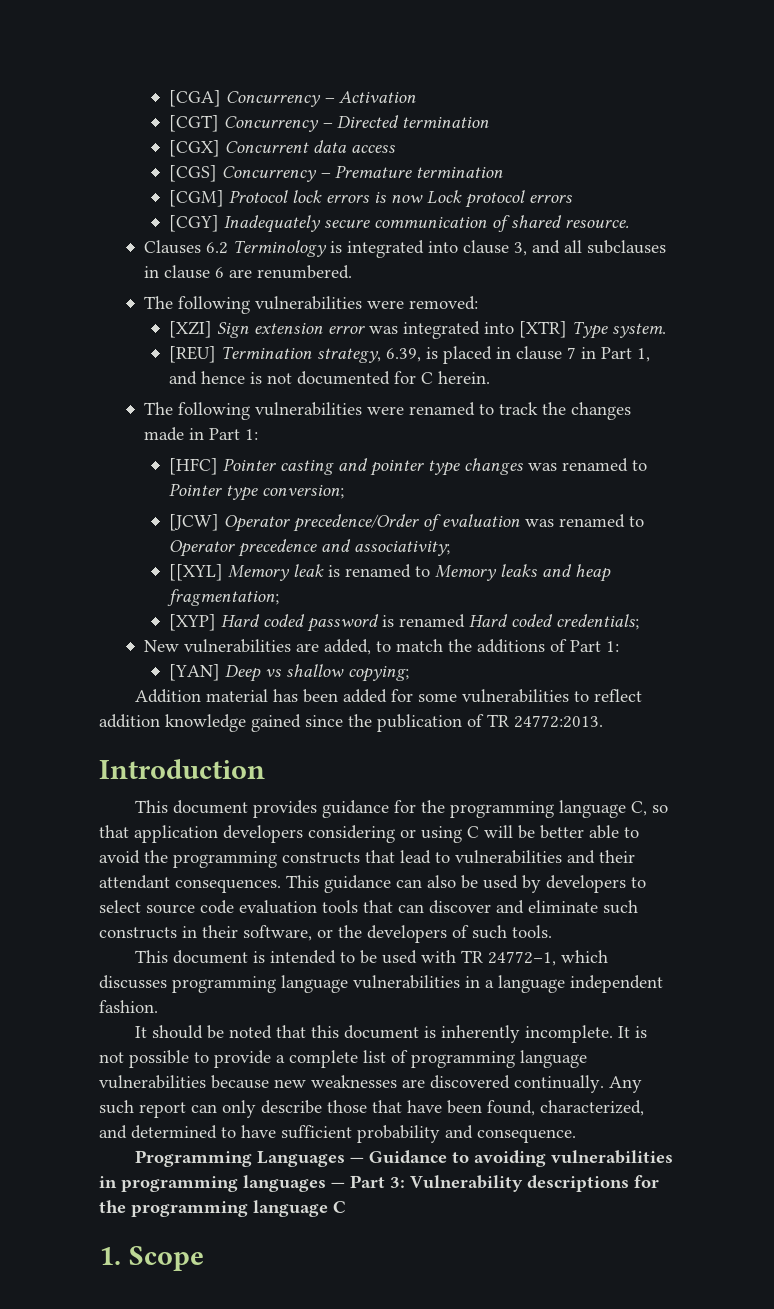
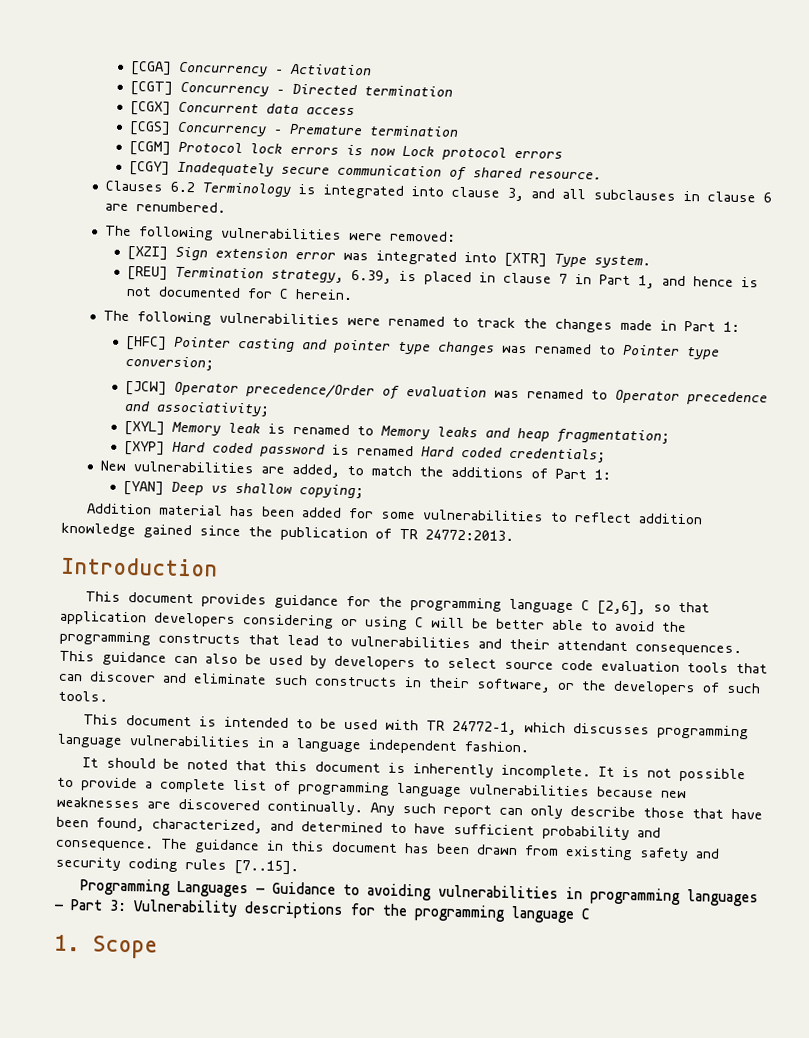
- [[XYL] Memory leak is renamed to Memory leaks and heap fragmentation;
+ [XYL] Memory leak is renamed to Memory leaks and heap fragmentation;
- This document provides guidance for the programming language C, so that application developers considering or using C will be better able to avoid the programming constructs that lead to vulnerabilities and their attendant consequences.
+ This document provides guidance for the programming language C [2,6], so that application developers considering or using C will be better able to avoid the programming constructs that lead to vulnerabilities and their attendant consequences.
+ The guidance in this document has been drawn from existing safety and security coding rules [7..15].

